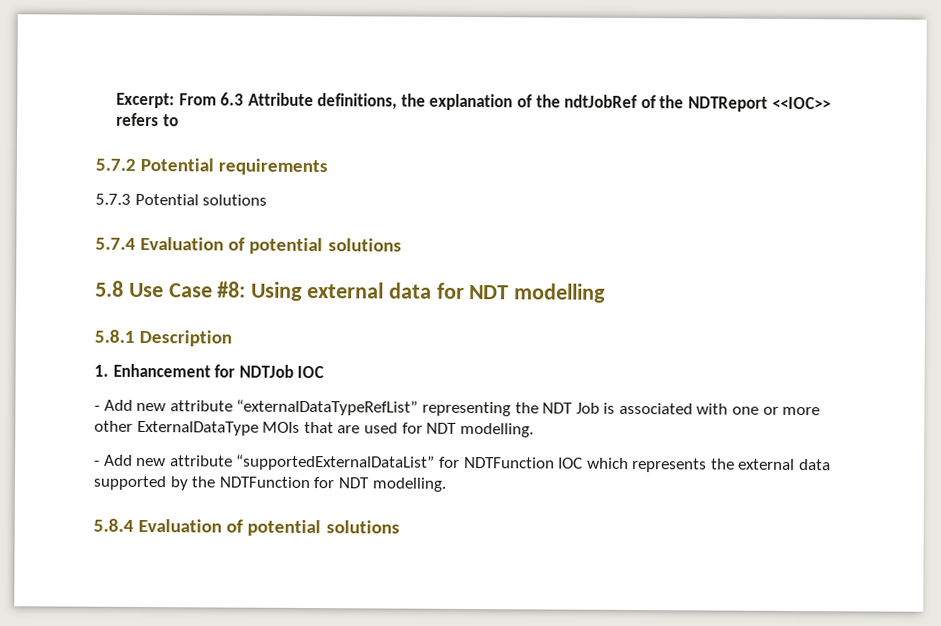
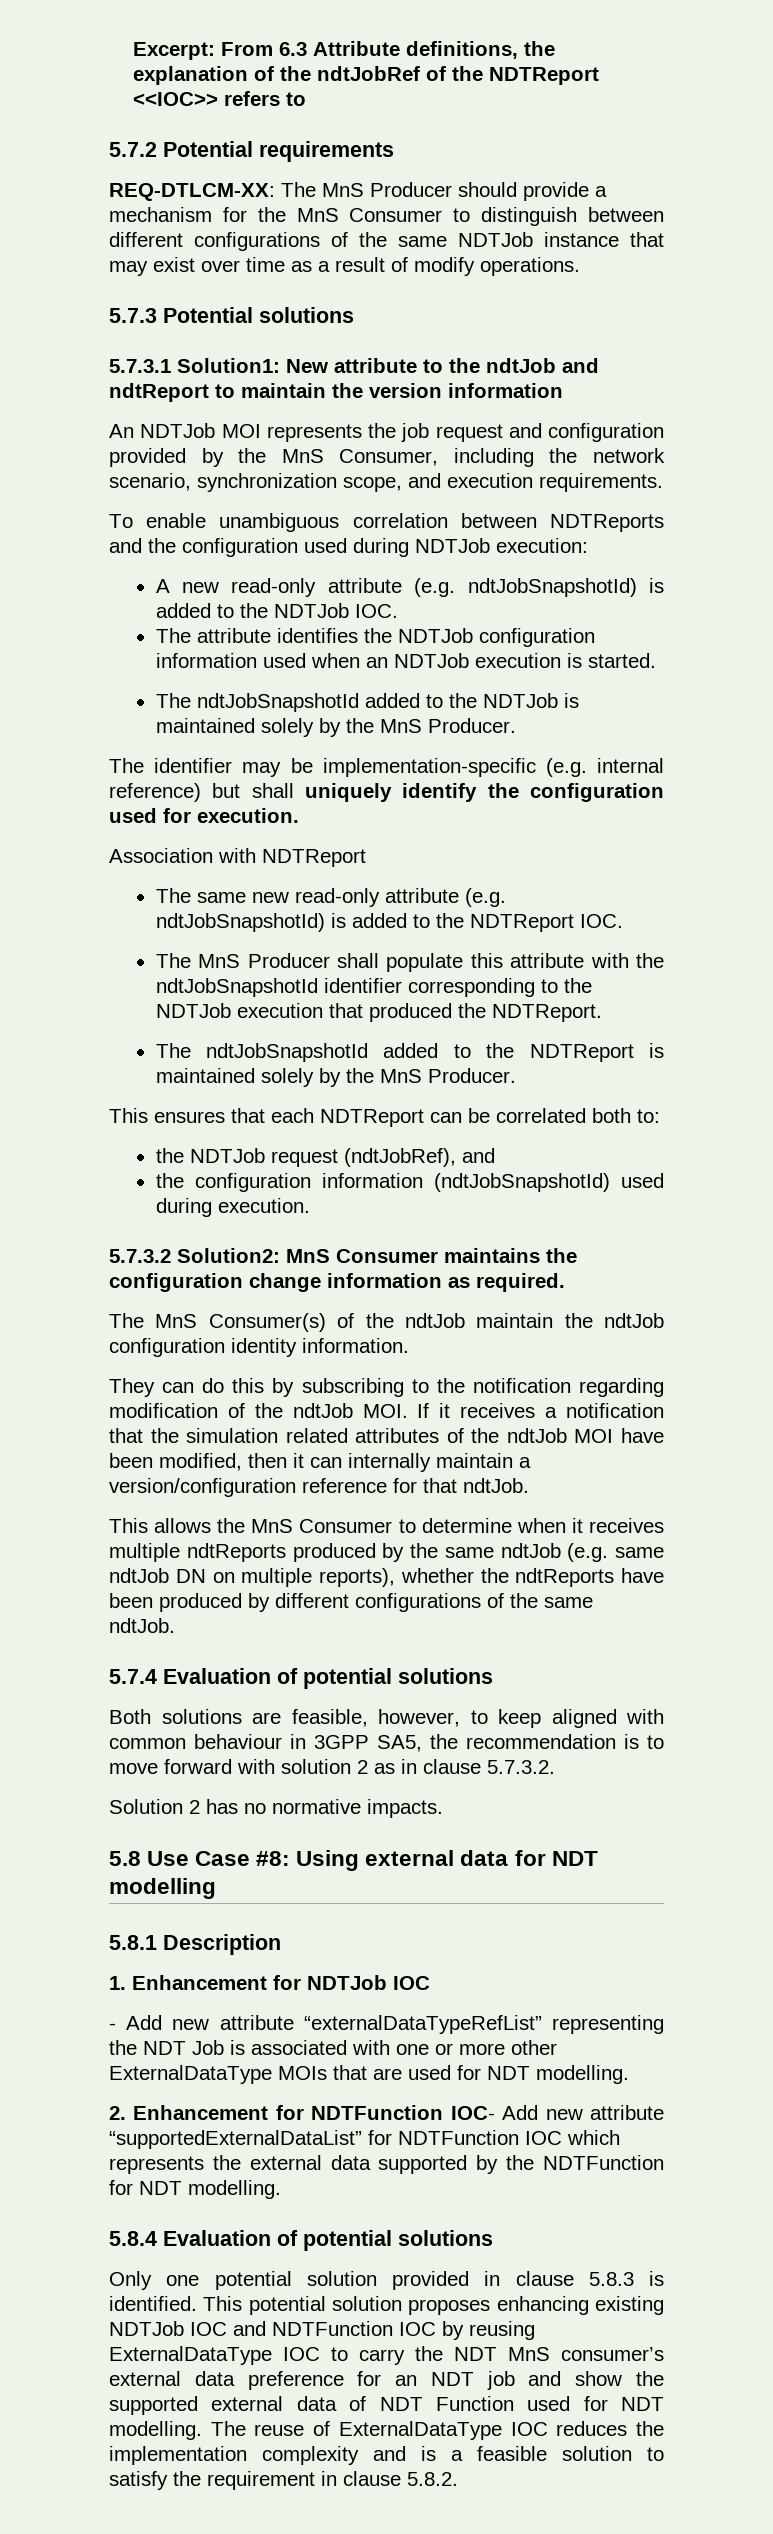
+ REQ-DTLCM-XX: The MnS Producer should provide a mechanism for the MnS Consumer to distinguish between different configurations of the same NDTJob instance that may exist over time as a result of modify operations.
  5.7.3 Potential solutions
+ 5.7.3.1 Solution1: New attribute to the ndtJob and ndtReport to maintain the version information
+ An NDTJob MOI represents the job request and configuration provided by the MnS Consumer, including the network scenario, synchronization scope, and execution requirements.
+ To enable unambiguous correlation between NDTReports and the configuration used during NDTJob execution:
+ A new read-only attribute (e.g. ndtJobSnapshotId) is added to the NDTJob IOC.
+ The attribute identifies the NDTJob configuration information used when an NDTJob execution is started.
+ The ndtJobSnapshotId added to the NDTJob is maintained solely by the MnS Producer.
+ The identifier may be implementation-specific (e.g. internal reference) but shall uniquely identify the configuration used for execution.
+ Association with NDTReport
+ The same new read-only attribute (e.g. ndtJobSnapshotId) is added to the NDTReport IOC.
+ The MnS Producer shall populate this attribute with the ndtJobSnapshotId identifier corresponding to the NDTJob execution that produced the NDTReport.
+ The ndtJobSnapshotId added to the NDTReport is maintained solely by the MnS Producer.
+ This ensures that each NDTReport can be correlated both to:
+ the NDTJob request (ndtJobRef), and
+ the configuration information (ndtJobSnapshotId) used during execution.
+ 5.7.3.2 Solution2: MnS Consumer maintains the configuration change information as required.
+ The MnS Consumer(s) of the ndtJob maintain the ndtJob configuration identity information.
+ They can do this by subscribing to the notification regarding modification of the ndtJob MOI. If it receives a notification that the simulation related attributes of the ndtJob MOI have been modified, then it can internally maintain a version/configuration reference for that ndtJob.
+ This allows the MnS Consumer to determine when it receives multiple ndtReports produced by the same ndtJob (e.g. same ndtJob DN on multiple reports), whether the ndtReports have been produced by different configurations of the same ndtJob.
+ Both solutions are feasible, however, to keep aligned with common behaviour in 3GPP SA5, the recommendation is to move forward with solution 2 as in clause 5.7.3.2.
+ Solution 2 has no normative impacts.
- - Add new attribute “supportedExternalDataList” for NDTFunction IOC which represents the external data supported by the NDTFunction for NDT modelling.
+ 2. Enhancement for NDTFunction IOC- Add new attribute “supportedExternalDataList” for NDTFunction IOC which represents the external data supported by the NDTFunction for NDT modelling.
+ Only one potential solution provided in clause 5.8.3 is identified. This potential solution proposes enhancing existing NDTJob IOC and NDTFunction IOC by reusing ExternalDataType IOC to carry the NDT MnS consumer’s external data preference for an NDT job and show the supported external data of NDT Function used for NDT modelling. The reuse of ExternalDataType IOC reduces the implementation complexity and is a feasible solution to satisfy the requirement in clause 5.8.2.

